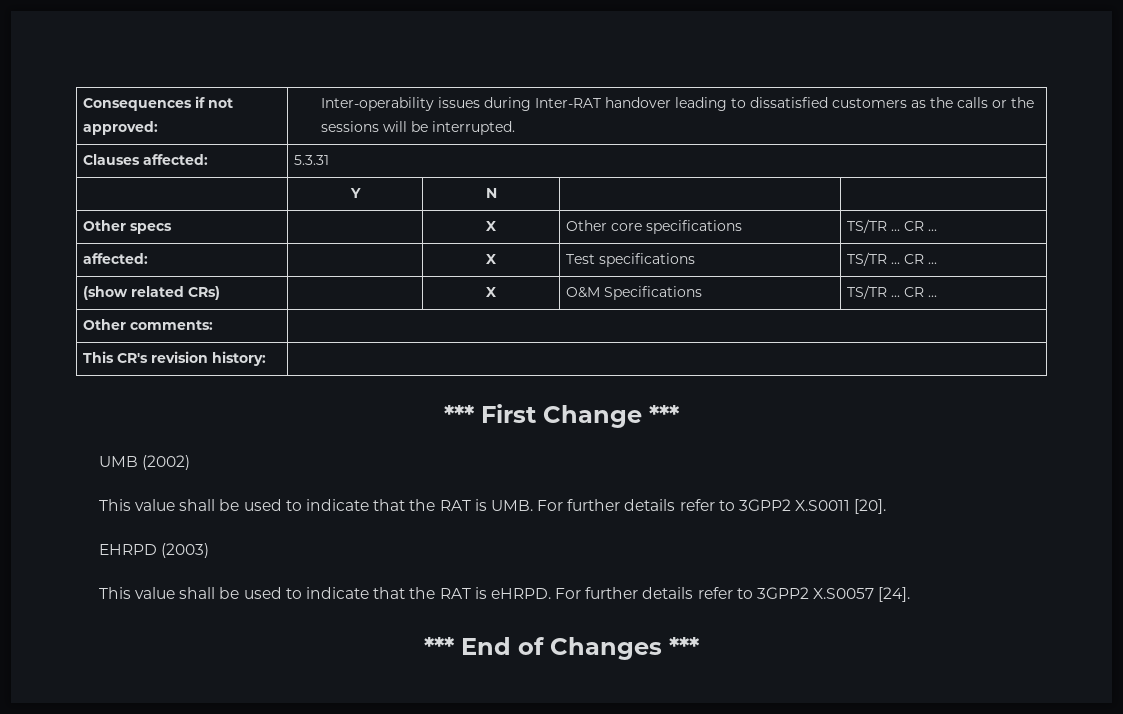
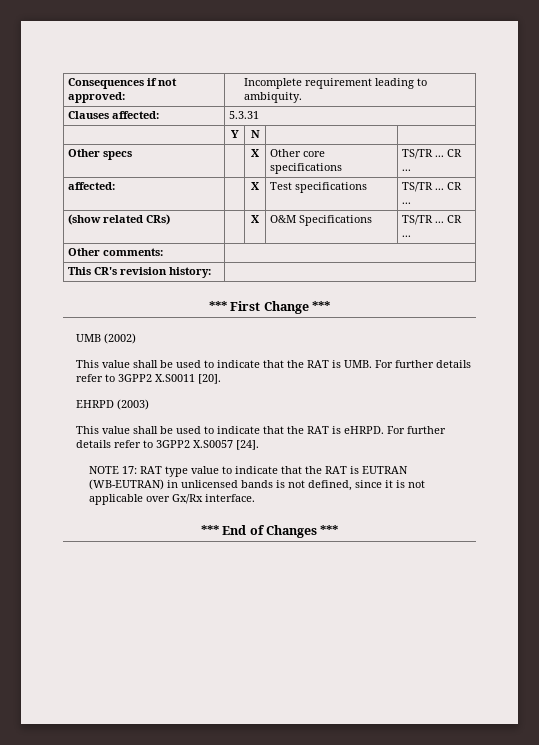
- Consequences if not approved: | Inter-operability issues during Inter-RAT handover leading to dissatisfied customers as the calls or the sessions will be interrupted.
+ Consequences if not approved: | Incomplete requirement leading to ambiquity.
+ NOTE 17: RAT type value to indicate that the RAT is EUTRAN (WB-EUTRAN) in unlicensed bands is not defined, since it is not applicable over Gx/Rx interface.

